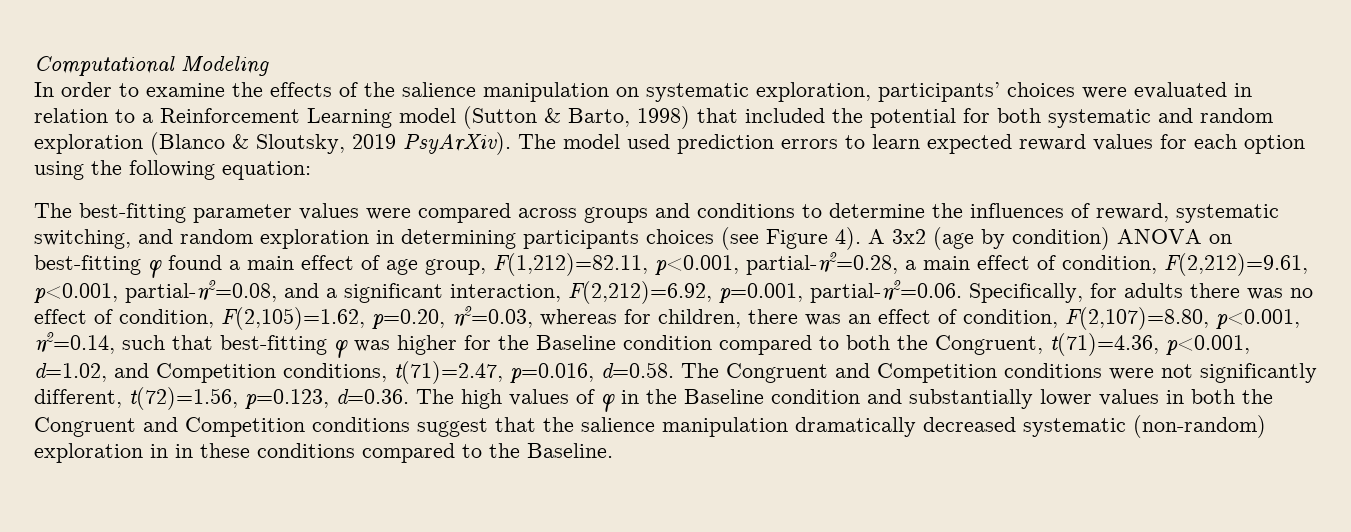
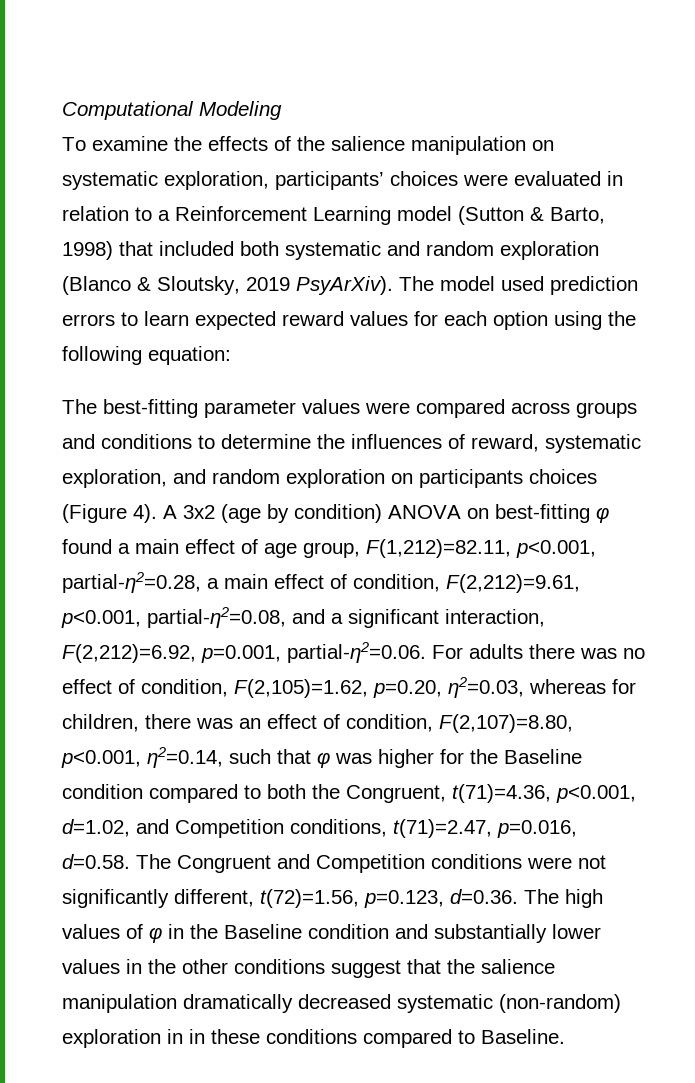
- In order to examine the effects of the salience manipulation on systematic exploration, participants’ choices were evaluated in relation to a Reinforcement Learning model (Sutton & Barto, 1998) that included the potential for both systematic and random exploration (Blanco & Sloutsky, 2019 PsyArXiv).
+ To examine the effects of the salience manipulation on systematic exploration, participants’ choices were evaluated in relation to a Reinforcement Learning model (Sutton & Barto, 1998) that included both systematic and random exploration (Blanco & Sloutsky, 2019 PsyArXiv).
- The best-fitting parameter values were compared across groups and conditions to determine the influences of reward, systematic switching, and random exploration in determining participants choices (see Figure 4).
+ The best-fitting parameter values were compared across groups and conditions to determine the influences of reward, systematic exploration, and random exploration on participants choices (Figure 4).
- A 3x2 (age by condition) ANOVA on best-fitting φ found a main effect of age group, F(1,212)=82.11, p<0.001, partial-η2=0.28, a main effect of condition, F(2,212)=9.61, p<0.001, partial-η2=0.08, and a significant interaction, F(2,212)=6.92, p=0.001, partial-η2=0.06. Specifically, for adults there was no effect of condition, F(2,105)=1.62, p=0.20, η2=0.03, whereas for children, there was an effect of condition, F(2,107)=8.80, p<0.001, η2=0.14, such that best-fitting φ was higher for the Baseline condition compared to both the Congruent, t(71)=4.36, p<0.001, d=1.02, and Competition conditions, t(71)=2.47, p=0.016, d=0.58. The Congruent and Competition conditions were not significantly different, t(72)=1.56, p=0.123, d=0.36. The high values of φ in the Baseline condition and substantially lower values in both the Congruent and Competition conditions suggest that the salience manipulation dramatically decreased systematic (non-random) exploration in in these conditions compared to the Baseline.
+ A 3x2 (age by condition) ANOVA on best-fitting φ found a main effect of age group, F(1,212)=82.11, p<0.001, partial-η2=0.28, a main effect of condition, F(2,212)=9.61, p<0.001, partial-η2=0.08, and a significant interaction, F(2,212)=6.92, p=0.001, partial-η2=0.06. For adults there was no effect of condition, F(2,105)=1.62, p=0.20, η2=0.03, whereas for children, there was an effect of condition, F(2,107)=8.80, p<0.001, η2=0.14, such that φ was higher for the Baseline condition compared to both the Congruent, t(71)=4.36, p<0.001, d=1.02, and Competition conditions, t(71)=2.47, p=0.016, d=0.58. The Congruent and Competition conditions were not significantly different, t(72)=1.56, p=0.123, d=0.36. The high values of φ in the Baseline condition and substantially lower values in the other conditions suggest that the salience manipulation dramatically decreased systematic (non-random) exploration in in these conditions compared to Baseline.

